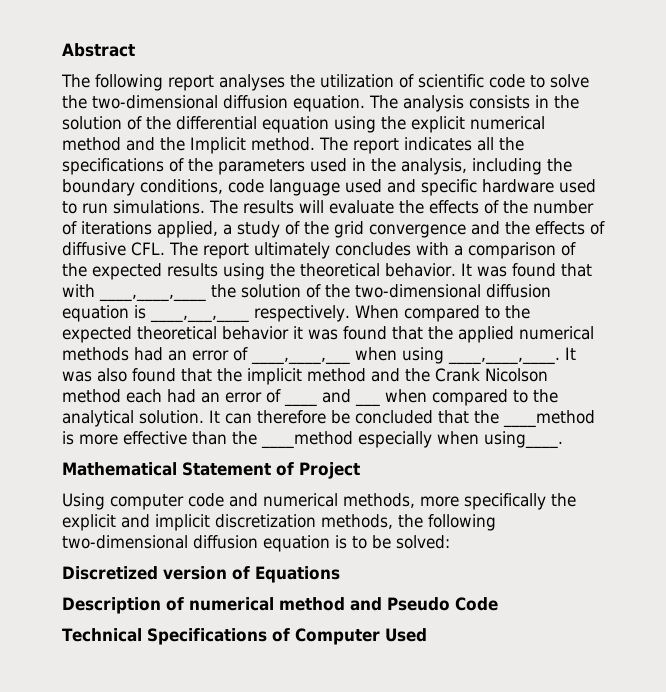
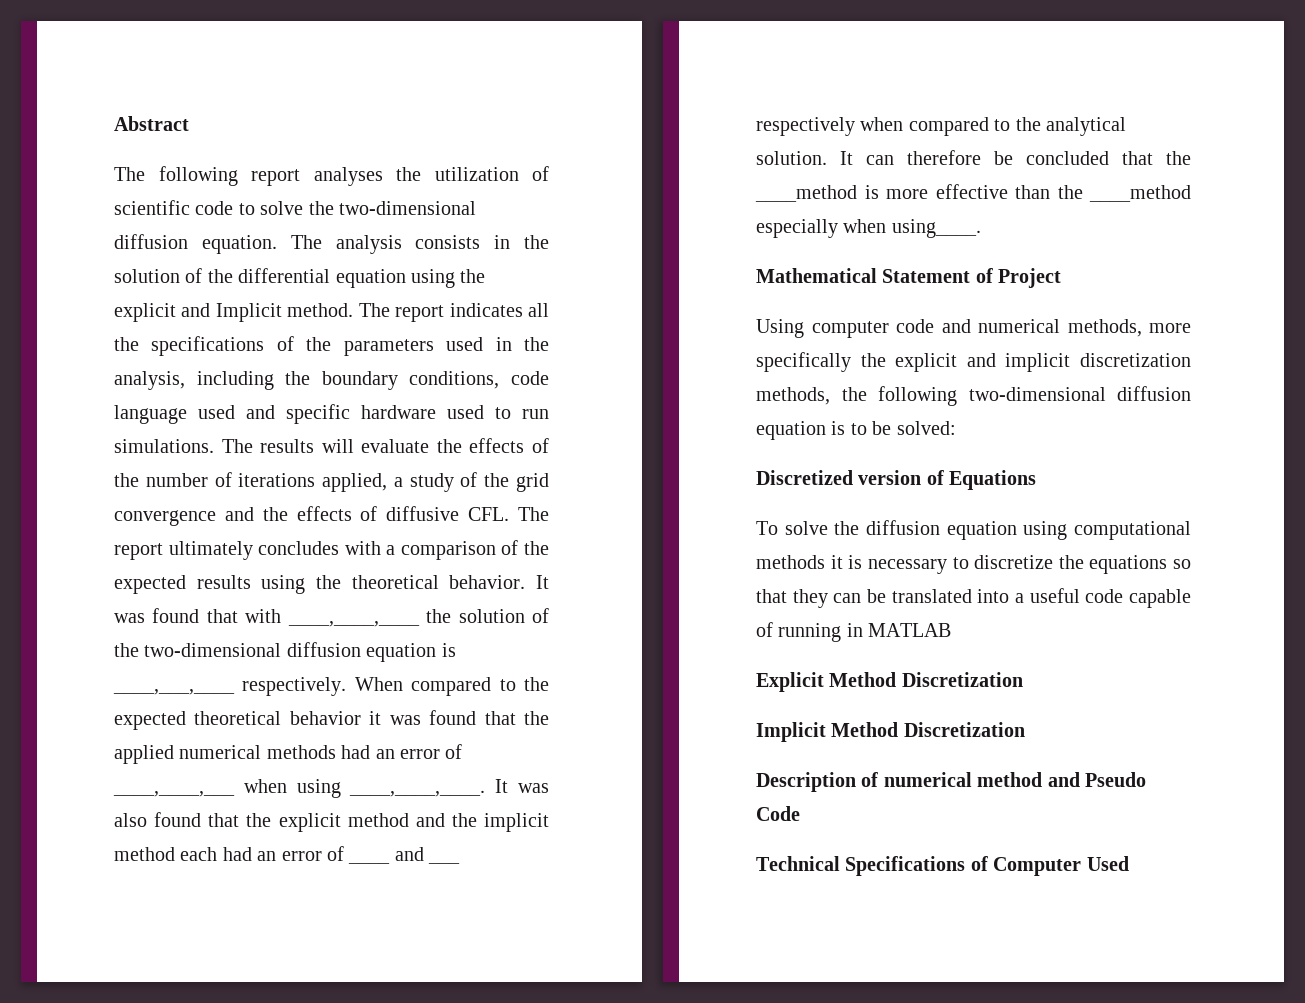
- The analysis consists in the solution of the differential equation using the explicit numerical method and the Implicit method.
+ The analysis consists in the solution of the differential equation using the explicit and Implicit method.
- It was also found that the implicit method and the Crank Nicolson method each had an error of ____ and ___ when compared to the analytical solution.
+ It was also found that the explicit method and the implicit method each had an error of ____ and ___ respectively when compared to the analytical solution.
+ To solve the diffusion equation using computational methods it is necessary to discretize the equations so that they can be translated into a useful code capable of running in MATLAB
+ Explicit Method Discretization
+ Implicit Method Discretization

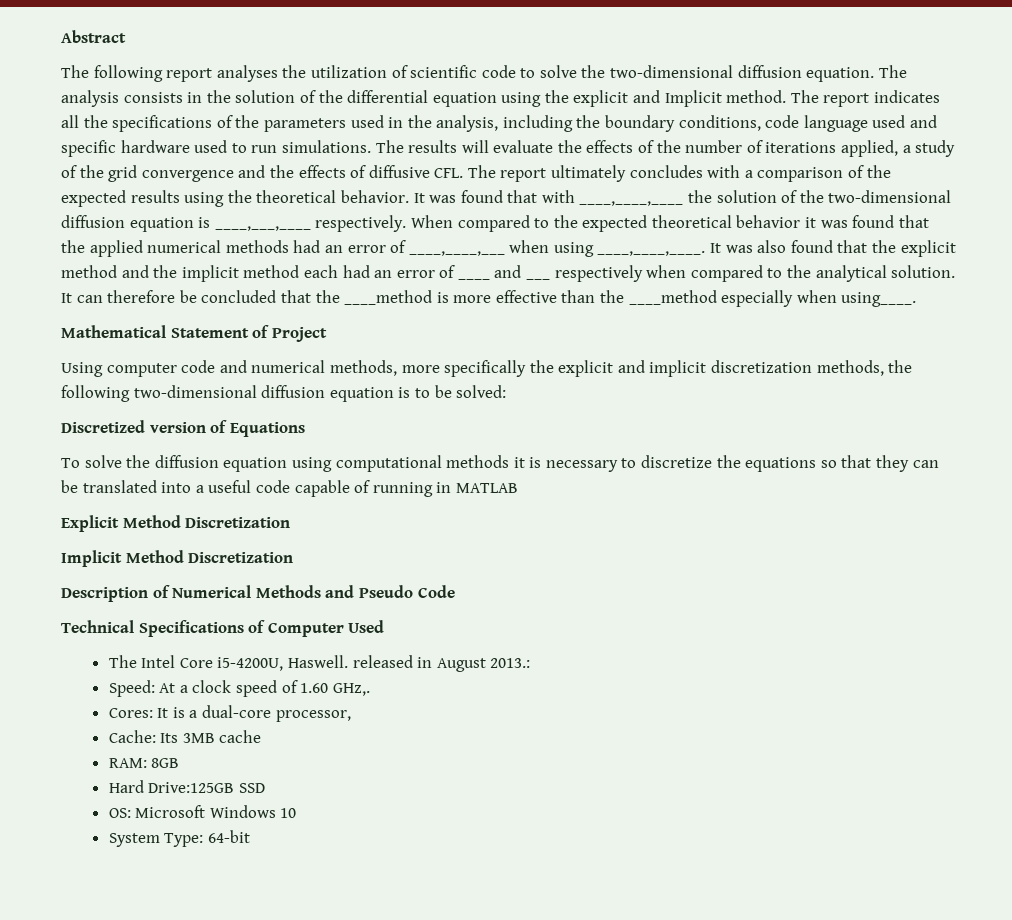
- Description of numerical method and Pseudo Code
+ Description of Numerical Methods and Pseudo Code
+ The Intel Core i5-4200U, Haswell. released in August 2013.:
+ Speed: At a clock speed of 1.60 GHz,.
+ Cores: It is a dual-core processor,
+ Cache: Its 3MB cache
+ RAM: 8GB
+ Hard Drive:125GB SSD
+ OS: Microsoft Windows 10
+ System Type: 64-bit

